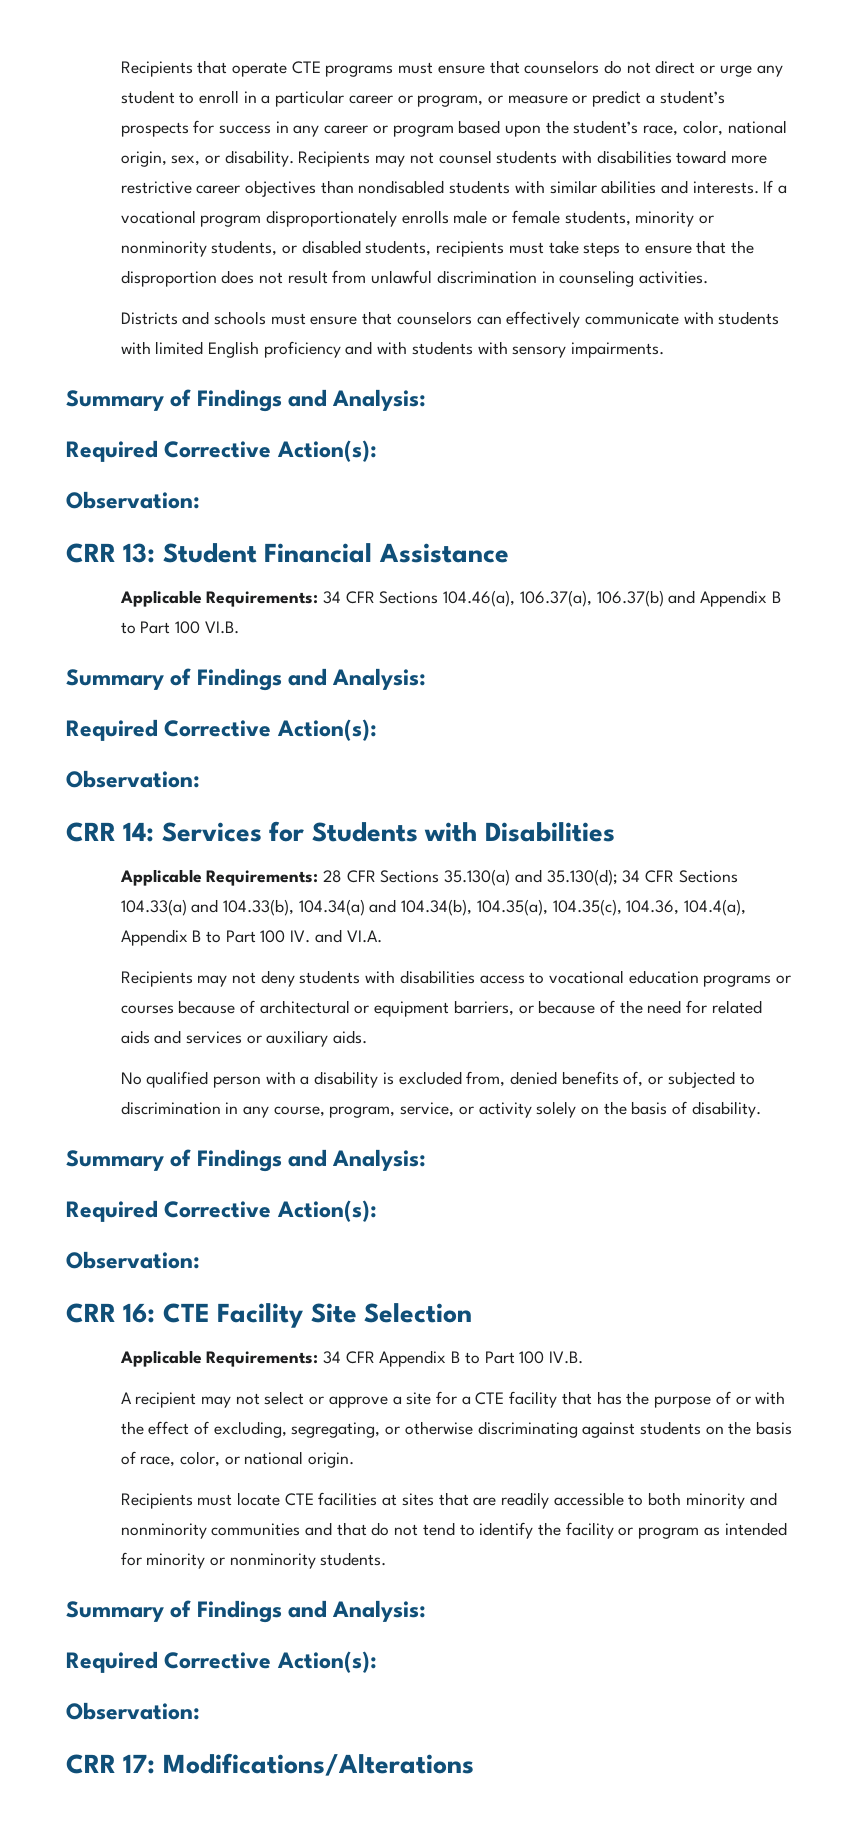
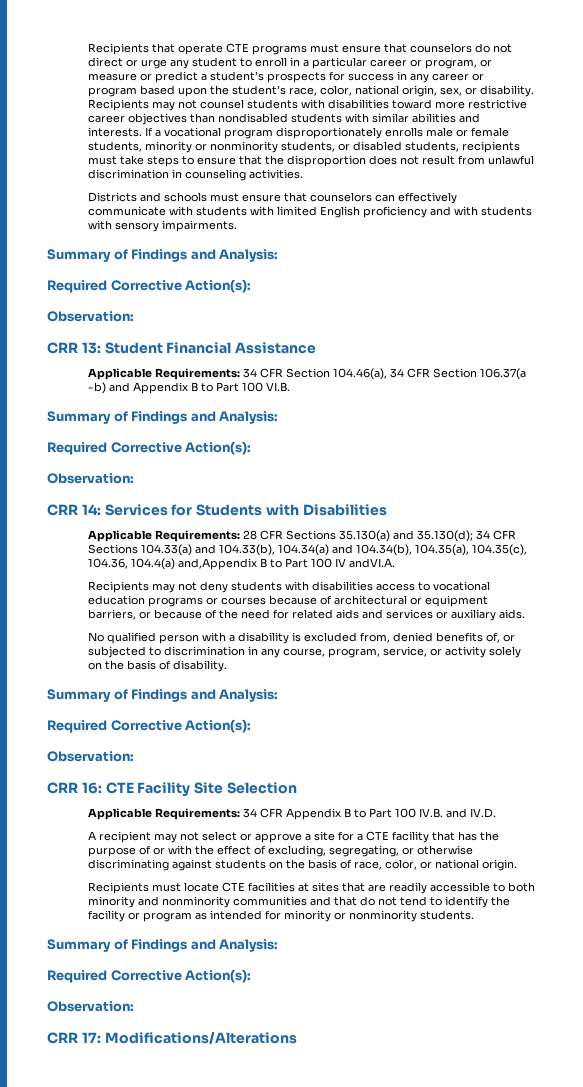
- Applicable Requirements: 34 CFR Sections 104.46(a), 106.37(a), 106.37(b) and Appendix B to Part 100 VI.B.
+ Applicable Requirements: 34 CFR Section 104.46(a), 34 CFR Section 106.37(a -b) and Appendix B to Part 100 VI.B.
- Applicable Requirements: 28 CFR Sections 35.130(a) and 35.130(d); 34 CFR Sections 104.33(a) and 104.33(b), 104.34(a) and 104.34(b), 104.35(a), 104.35(c), 104.36, 104.4(a), Appendix B to Part 100 IV. and VI.A.
+ Applicable Requirements: 28 CFR Sections 35.130(a) and 35.130(d); 34 CFR Sections 104.33(a) and 104.33(b), 104.34(a) and 104.34(b), 104.35(a), 104.35(c), 104.36, 104.4(a) and,Appendix B to Part 100 IV andVI.A.
- Applicable Requirements: 34 CFR Appendix B to Part 100 IV.B.
+ Applicable Requirements: 34 CFR Appendix B to Part 100 IV.B. and IV.D.

